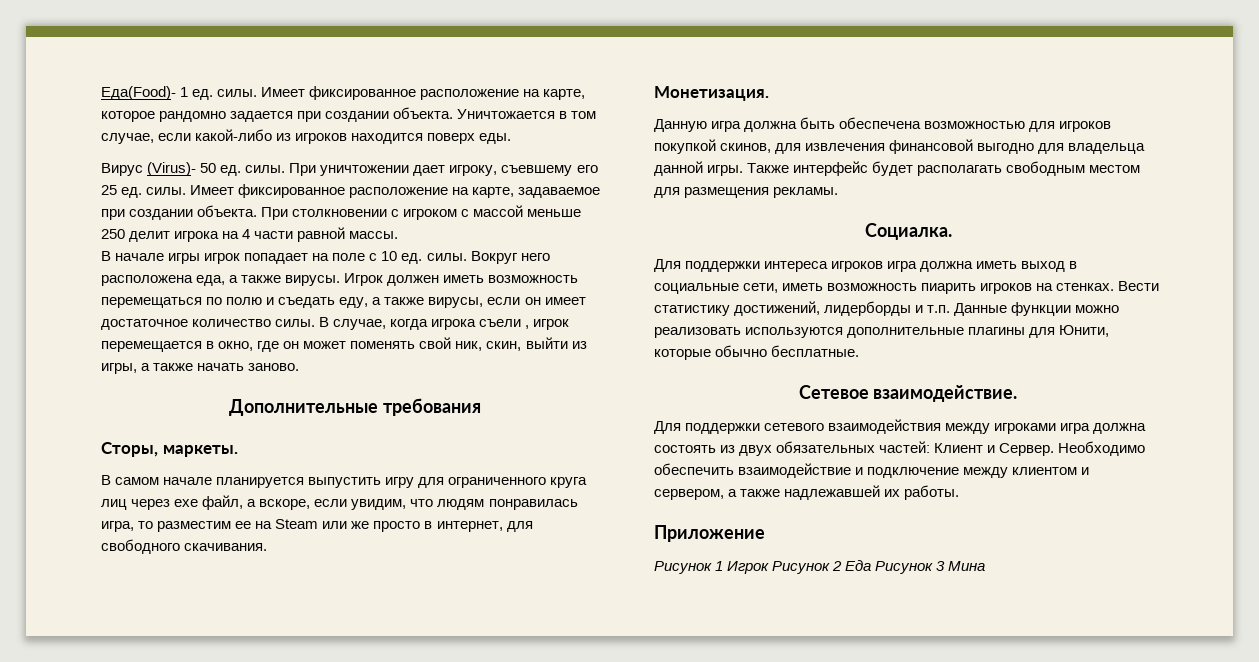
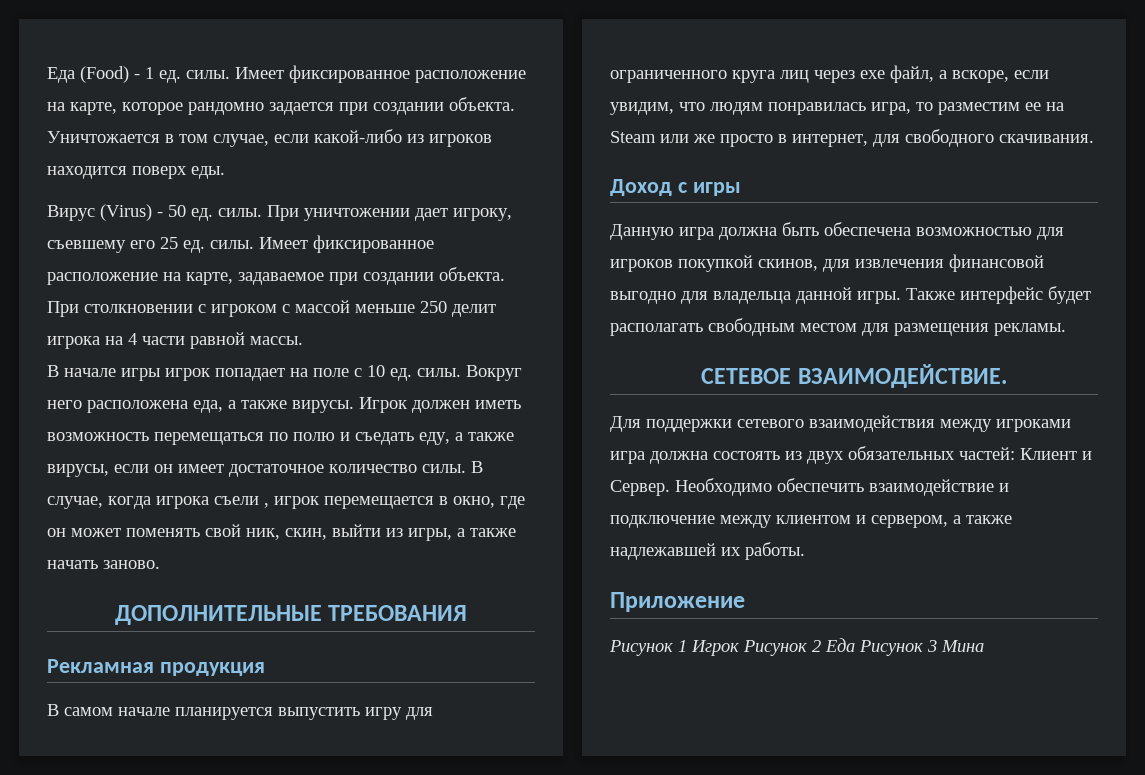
- Еда(Food)- 1 ед. силы.
+ Еда (Food) - 1 ед. силы.
- Вирус (Virus)- 50 ед. силы.
+ Вирус (Virus) - 50 ед. силы.
- Дополнительные требования
- Сторы, маркеты.
+ ДОПОЛНИТЕЛЬНЫЕ ТРЕБОВАНИЯ
+ Рекламная продукция
- Монетизация.
+ Доход с игры
- Социалка.
- Для поддержки интереса игроков игра должна иметь выход в социальные сети, иметь возможность пиарить игроков на стенках. Вести статистику достижений, лидерборды и т.п. Данные функции можно реализовать используются дополнительные плагины для Юнити, которые обычно бесплатные.
- Сетевое взаимодействие.
+ СЕТЕВОЕ ВЗАИМОДЕЙСТВИЕ.

